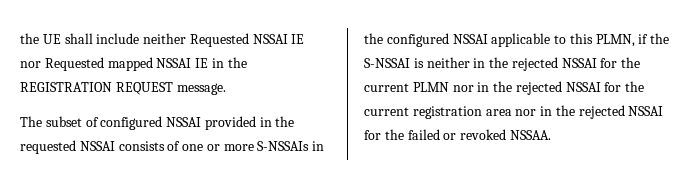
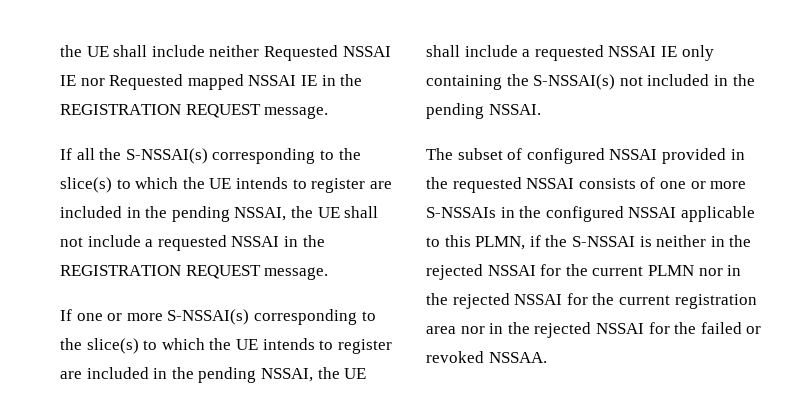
+ If all the S-NSSAI(s) corresponding to the slice(s) to which the UE intends to register are included in the pending NSSAI, the UE shall not include a requested NSSAI in the REGISTRATION REQUEST message.
+ If one or more S-NSSAI(s) corresponding to the slice(s) to which the UE intends to register are included in the pending NSSAI, the UE shall include a requested NSSAI IE only containing the S-NSSAI(s) not included in the pending NSSAI.

